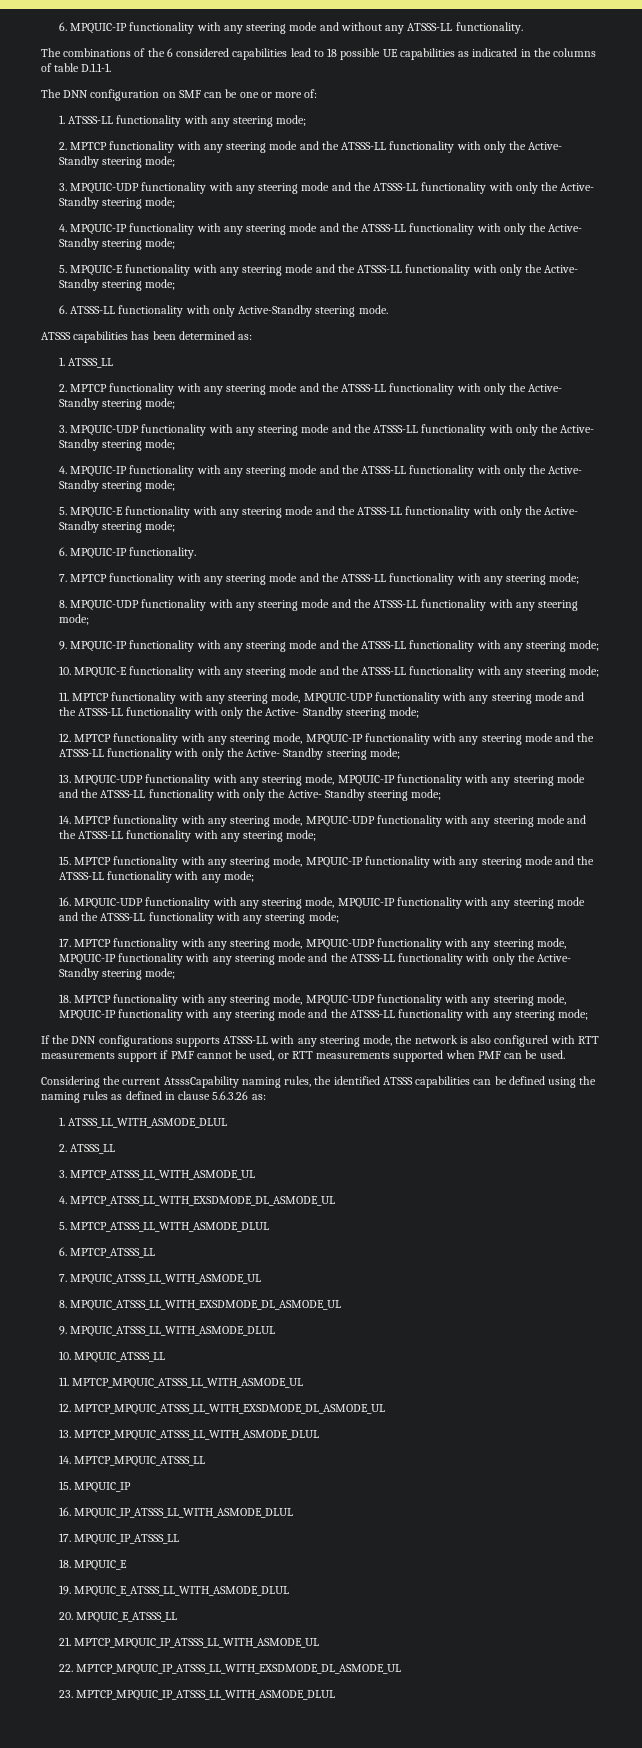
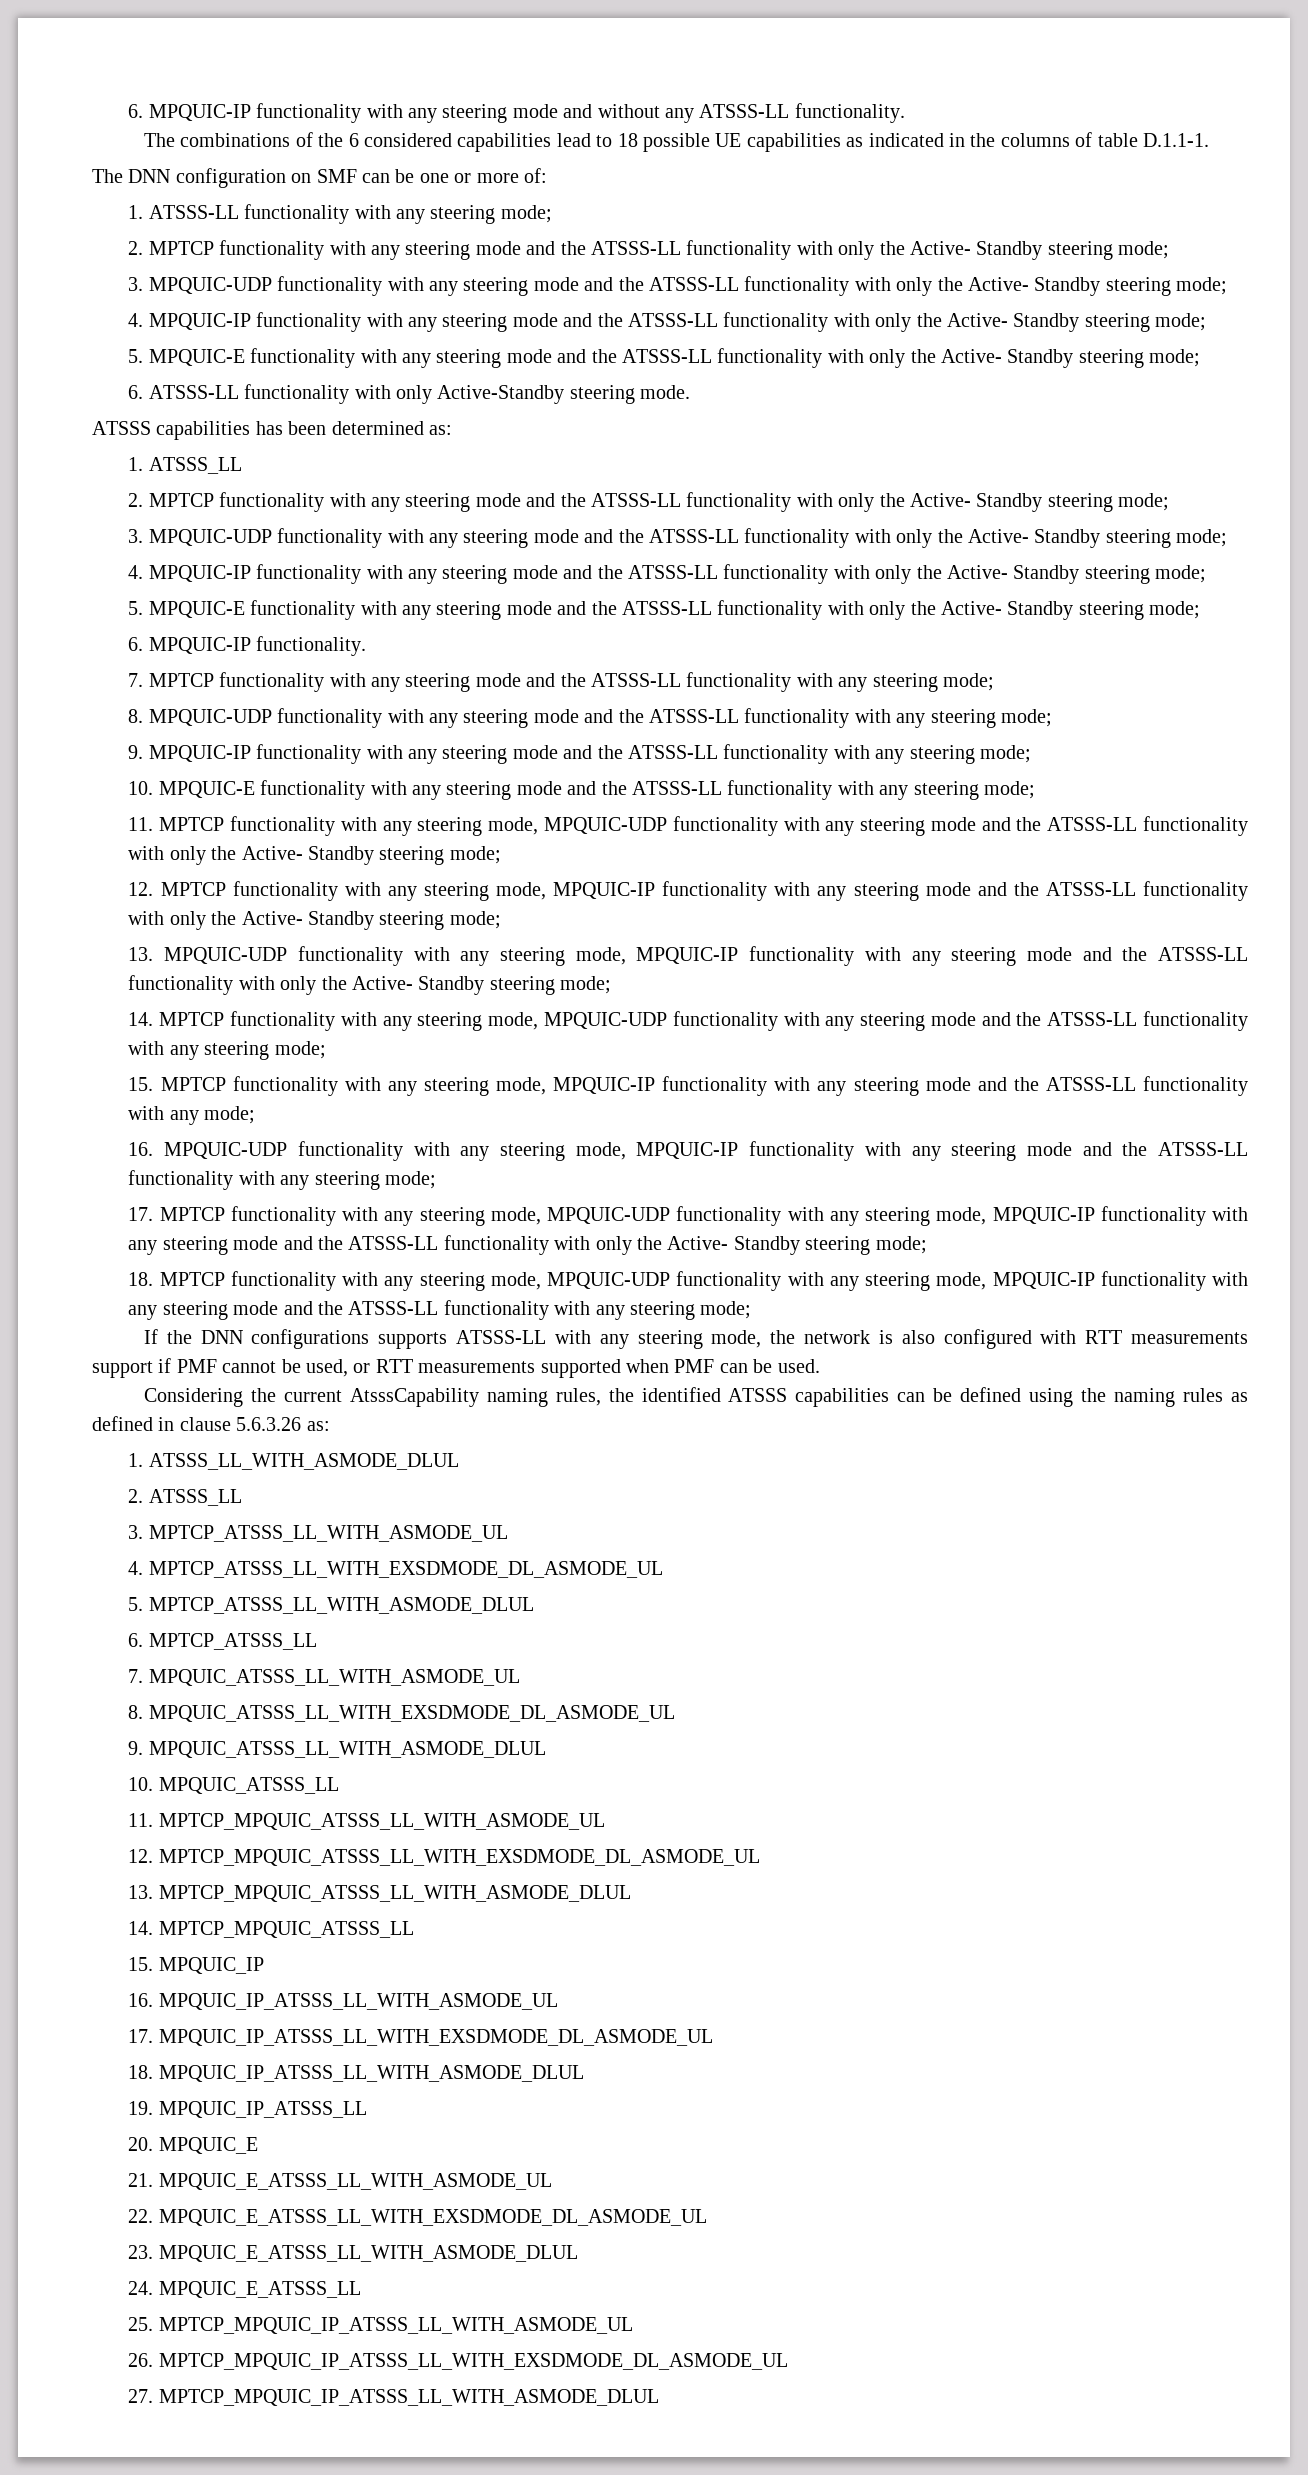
- 16. MPQUIC_IP_ATSSS_LL_WITH_ASMODE_DLUL
+ 16. MPQUIC_IP_ATSSS_LL_WITH_ASMODE_UL
+ 17. MPQUIC_IP_ATSSS_LL_WITH_EXSDMODE_DL_ASMODE_UL
+ 18. MPQUIC_IP_ATSSS_LL_WITH_ASMODE_DLUL
- 17. MPQUIC_IP_ATSSS_LL
+ 19. MPQUIC_IP_ATSSS_LL
- 18. MPQUIC_E
+ 20. MPQUIC_E
- 19. MPQUIC_E_ATSSS_LL_WITH_ASMODE_DLUL
+ 21. MPQUIC_E_ATSSS_LL_WITH_ASMODE_UL
+ 22. MPQUIC_E_ATSSS_LL_WITH_EXSDMODE_DL_ASMODE_UL
+ 23. MPQUIC_E_ATSSS_LL_WITH_ASMODE_DLUL
- 20. MPQUIC_E_ATSSS_LL
+ 24. MPQUIC_E_ATSSS_LL
- 21. MPTCP_MPQUIC_IP_ATSSS_LL_WITH_ASMODE_UL
+ 25. MPTCP_MPQUIC_IP_ATSSS_LL_WITH_ASMODE_UL
- 22. MPTCP_MPQUIC_IP_ATSSS_LL_WITH_EXSDMODE_DL_ASMODE_UL
+ 26. MPTCP_MPQUIC_IP_ATSSS_LL_WITH_EXSDMODE_DL_ASMODE_UL
- 23. MPTCP_MPQUIC_IP_ATSSS_LL_WITH_ASMODE_DLUL
+ 27. MPTCP_MPQUIC_IP_ATSSS_LL_WITH_ASMODE_DLUL

